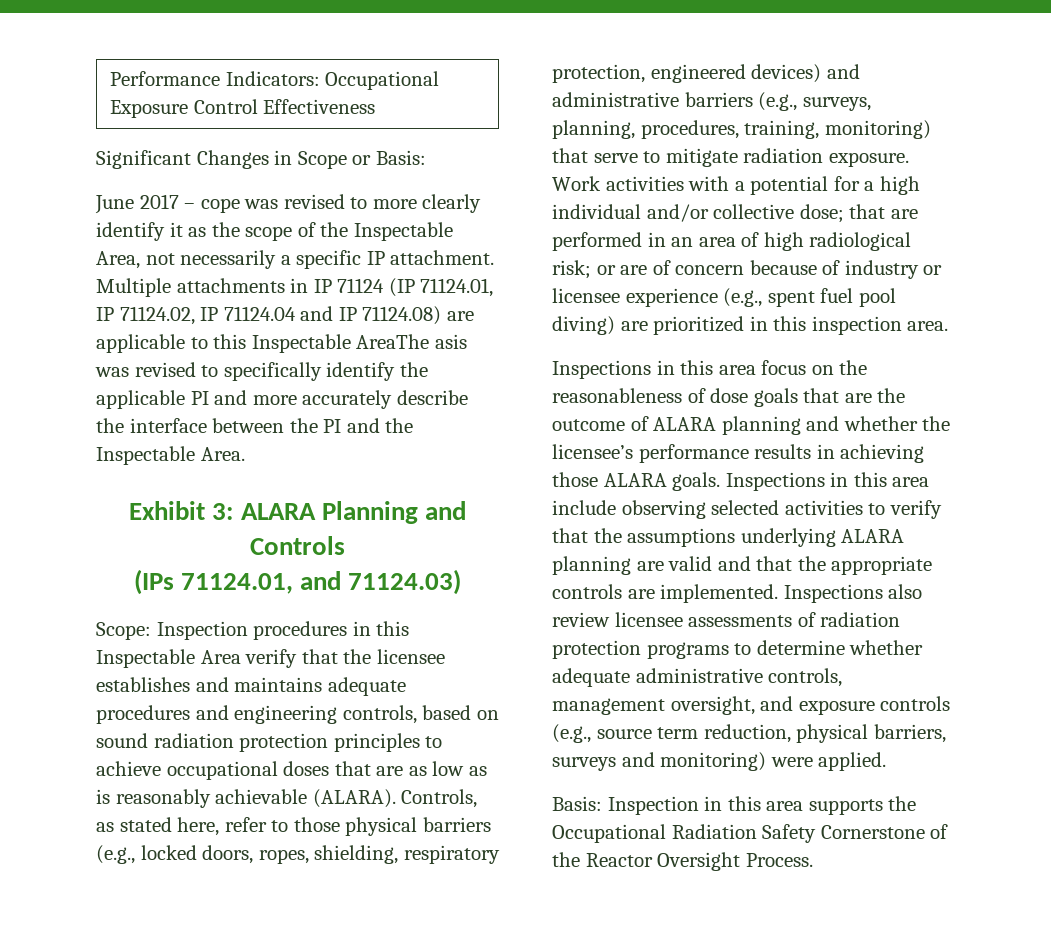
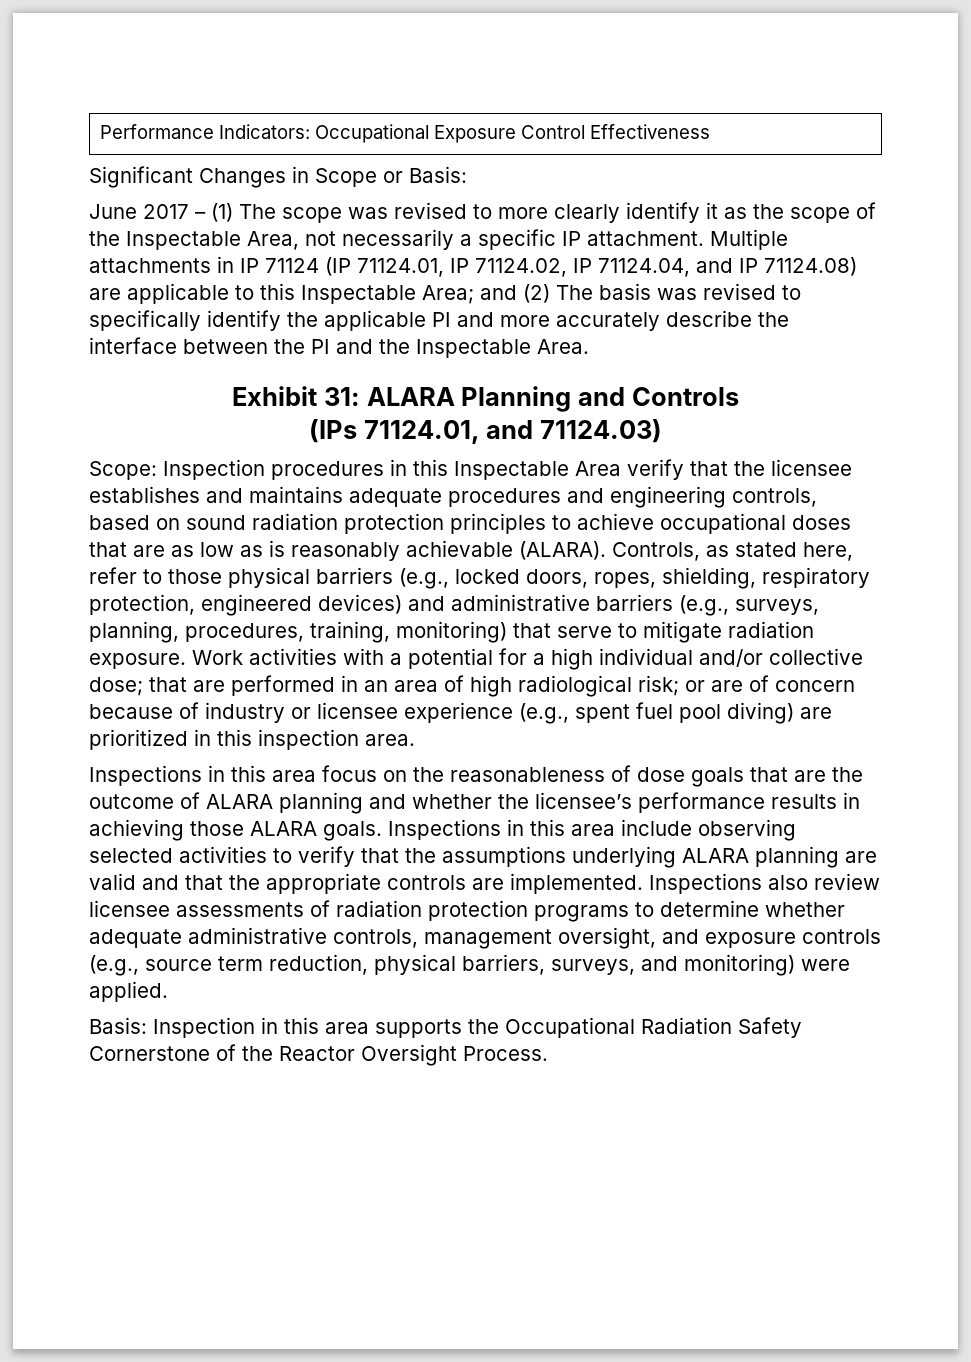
- June 2017 – cope was revised to more clearly identify it as the scope of the Inspectable Area, not necessarily a specific IP attachment.
+ June 2017 – (1) The scope was revised to more clearly identify it as the scope of the Inspectable Area, not necessarily a specific IP attachment.
- Multiple attachments in IP 71124 (IP 71124.01, IP 71124.02, IP 71124.04 and IP 71124.08) are applicable to this Inspectable AreaThe asis was revised to specifically identify the applicable PI and more accurately describe the interface between the PI and the Inspectable Area.
+ Multiple attachments in IP 71124 (IP 71124.01, IP 71124.02, IP 71124.04, and IP 71124.08) are applicable to this Inspectable Area; and (2) The basis was revised to specifically identify the applicable PI and more accurately describe the interface between the PI and the Inspectable Area.
- Exhibit 3: ALARA Planning and Controls
+ Exhibit 31: ALARA Planning and Controls
- Inspections also review licensee assessments of radiation protection programs to determine whether adequate administrative controls, management oversight, and exposure controls (e.g., source term reduction, physical barriers, surveys and monitoring) were applied.
+ Inspections also review licensee assessments of radiation protection programs to determine whether adequate administrative controls, management oversight, and exposure controls (e.g., source term reduction, physical barriers, surveys, and monitoring) were applied.

